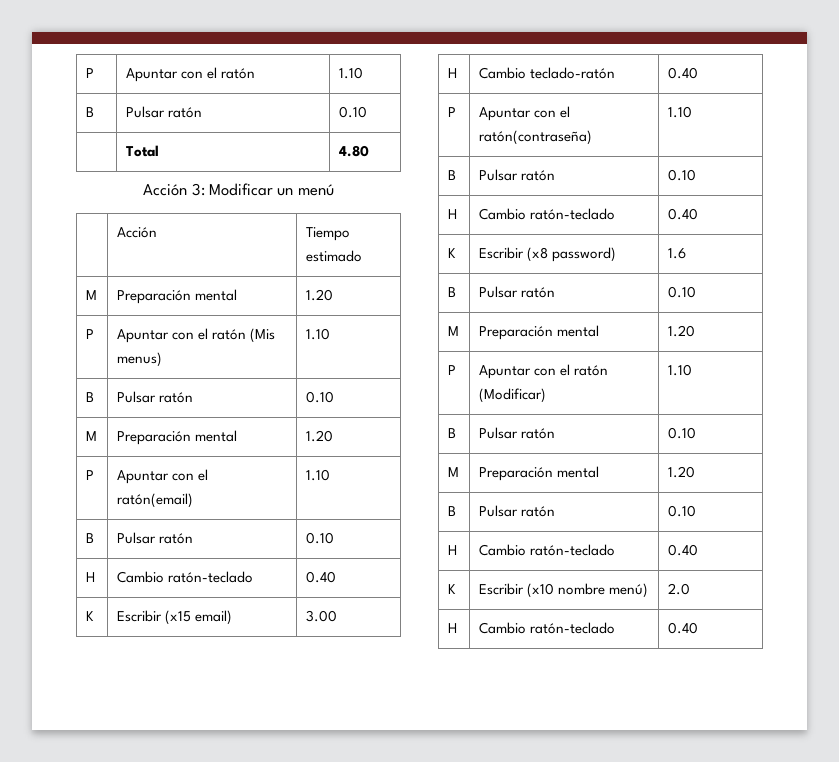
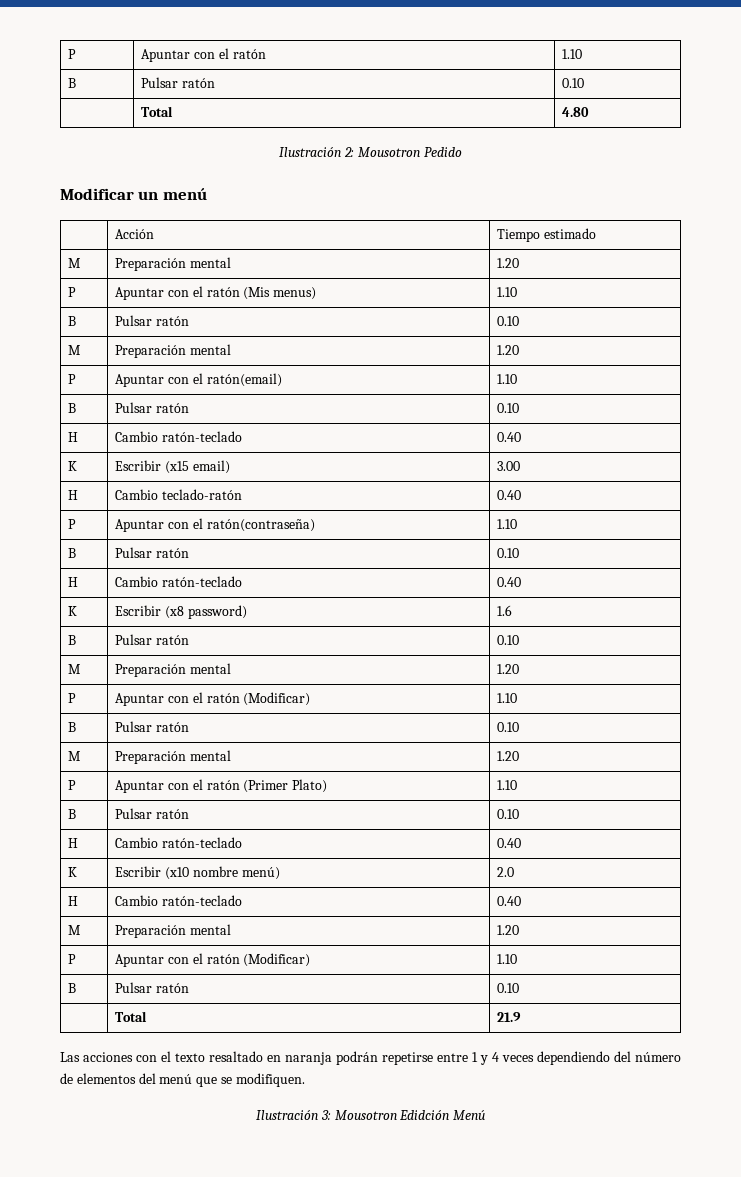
- Acción 3: Modificar un menú
+ Ilustración 2: Mousotron Pedido
+ Modificar un menú
+ P | Apuntar con el ratón (Primer Plato) | 1.10
  K | Escribir (x10 nombre menú) | 2.0
  H | Cambio ratón-teclado | 0.40
+ M | Preparación mental | 1.20
+ P | Apuntar con el ratón (Modificar) | 1.10
+ B | Pulsar ratón | 0.10
+ | Total | 21.9
+ Las acciones con el texto resaltado en naranja podrán repetirse entre 1 y 4 veces dependiendo del número de elementos del menú que se modifiquen.
+ Ilustración 3: Mousotron Edidción Menú

